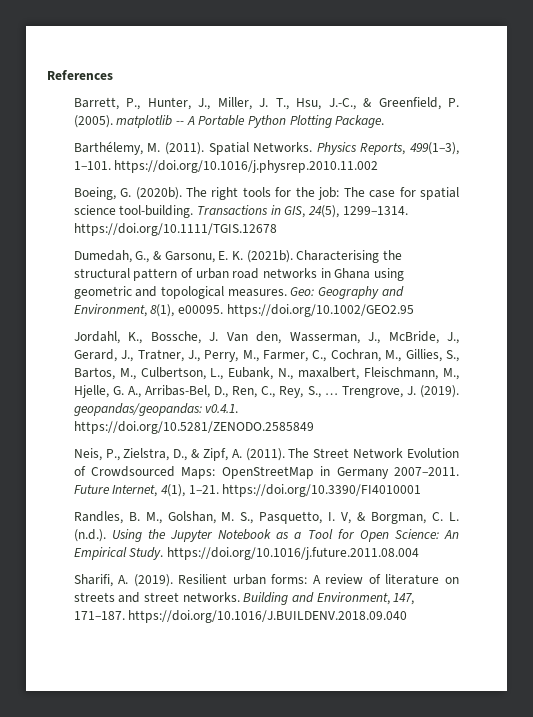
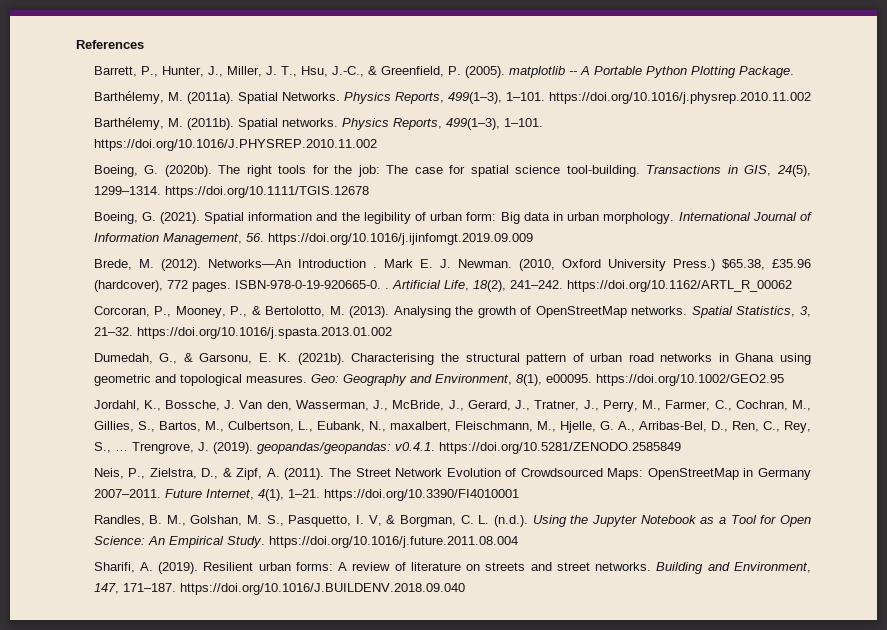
- Barthélemy, M. (2011).
+ Barthélemy, M. (2011a).
+ Barthélemy, M. (2011b). Spatial networks. Physics Reports, 499(1–3), 1–101. https://doi.org/10.1016/J.PHYSREP.2010.11.002
+ Boeing, G. (2021). Spatial information and the legibility of urban form: Big data in urban morphology. International Journal of Information Management, 56. https://doi.org/10.1016/j.ijinfomgt.2019.09.009
+ Brede, M. (2012). Networks—An Introduction . Mark E. J. Newman. (2010, Oxford University Press.) $65.38, £35.96 (hardcover), 772 pages. ISBN-978-0-19-920665-0. . Artificial Life, 18(2), 241–242. https://doi.org/10.1162/ARTL_R_00062
+ Corcoran, P., Mooney, P., & Bertolotto, M. (2013). Analysing the growth of OpenStreetMap networks. Spatial Statistics, 3, 21–32. https://doi.org/10.1016/j.spasta.2013.01.002

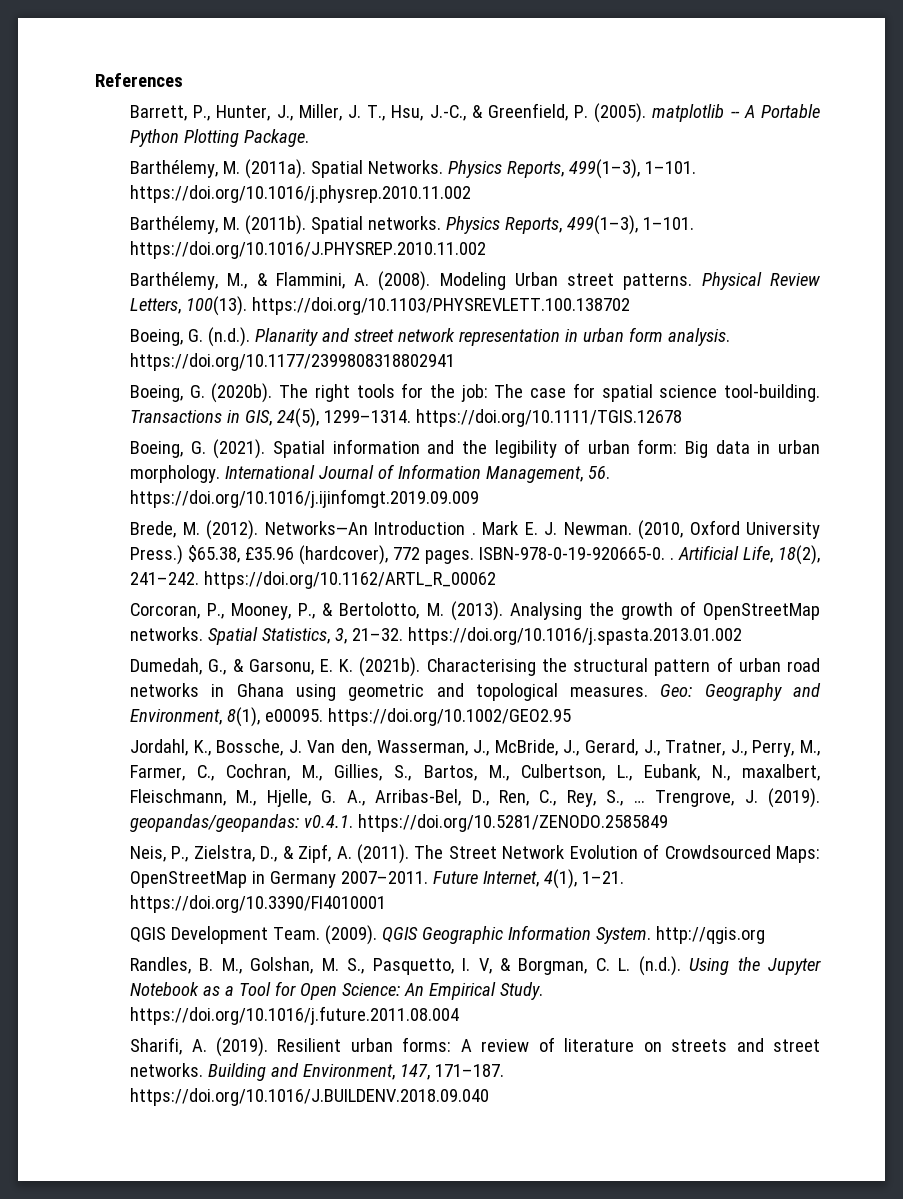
+ Barthélemy, M., & Flammini, A. (2008). Modeling Urban street patterns. Physical Review Letters, 100(13). https://doi.org/10.1103/PHYSREVLETT.100.138702
+ Boeing, G. (n.d.). Planarity and street network representation in urban form analysis. https://doi.org/10.1177/2399808318802941
+ QGIS Development Team. (2009). QGIS Geographic Information System. http://qgis.org

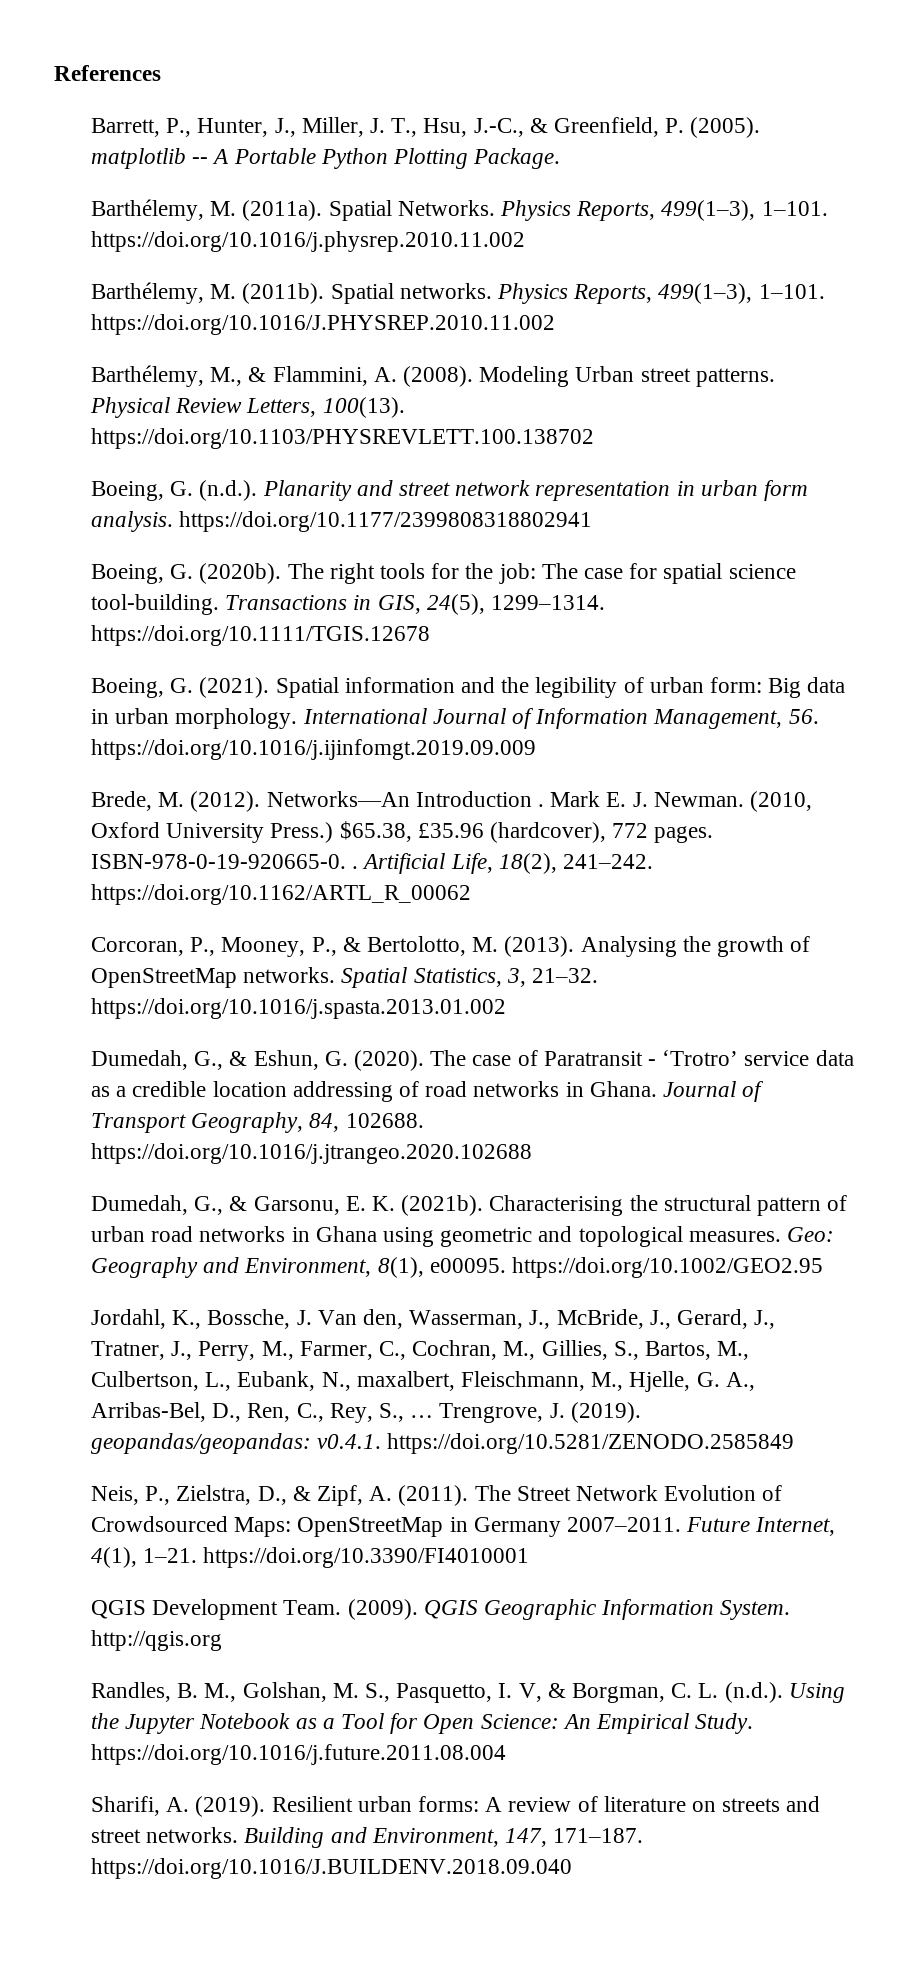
+ Dumedah, G., & Eshun, G. (2020). The case of Paratransit - ‘Trotro’ service data as a credible location addressing of road networks in Ghana. Journal of Transport Geography, 84, 102688. https://doi.org/10.1016/j.jtrangeo.2020.102688

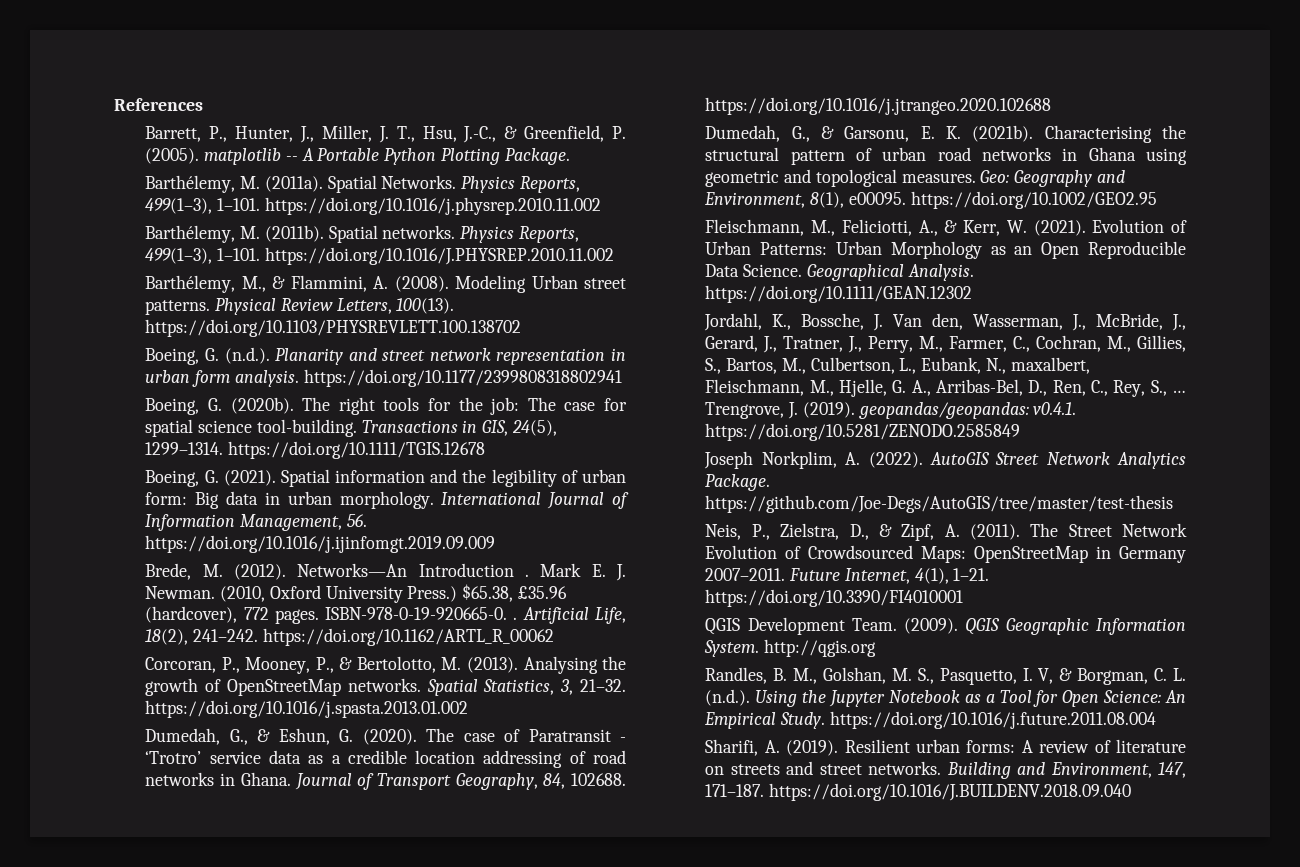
+ Fleischmann, M., Feliciotti, A., & Kerr, W. (2021). Evolution of Urban Patterns: Urban Morphology as an Open Reproducible Data Science. Geographical Analysis. https://doi.org/10.1111/GEAN.12302
+ Joseph Norkplim, A. (2022). AutoGIS Street Network Analytics Package. https://github.com/Joe-Degs/AutoGIS/tree/master/test-thesis

